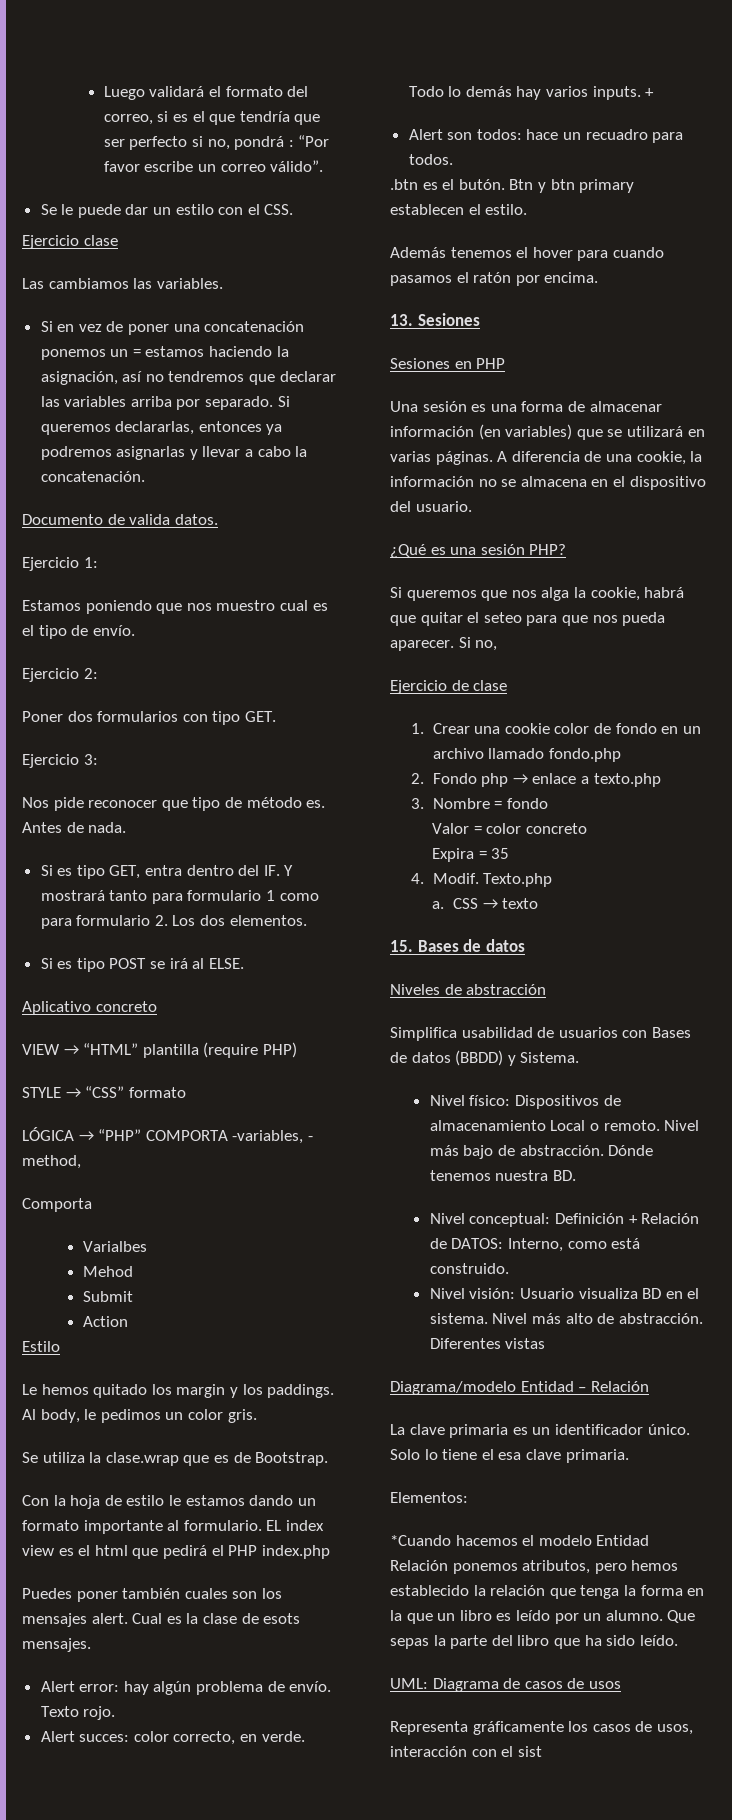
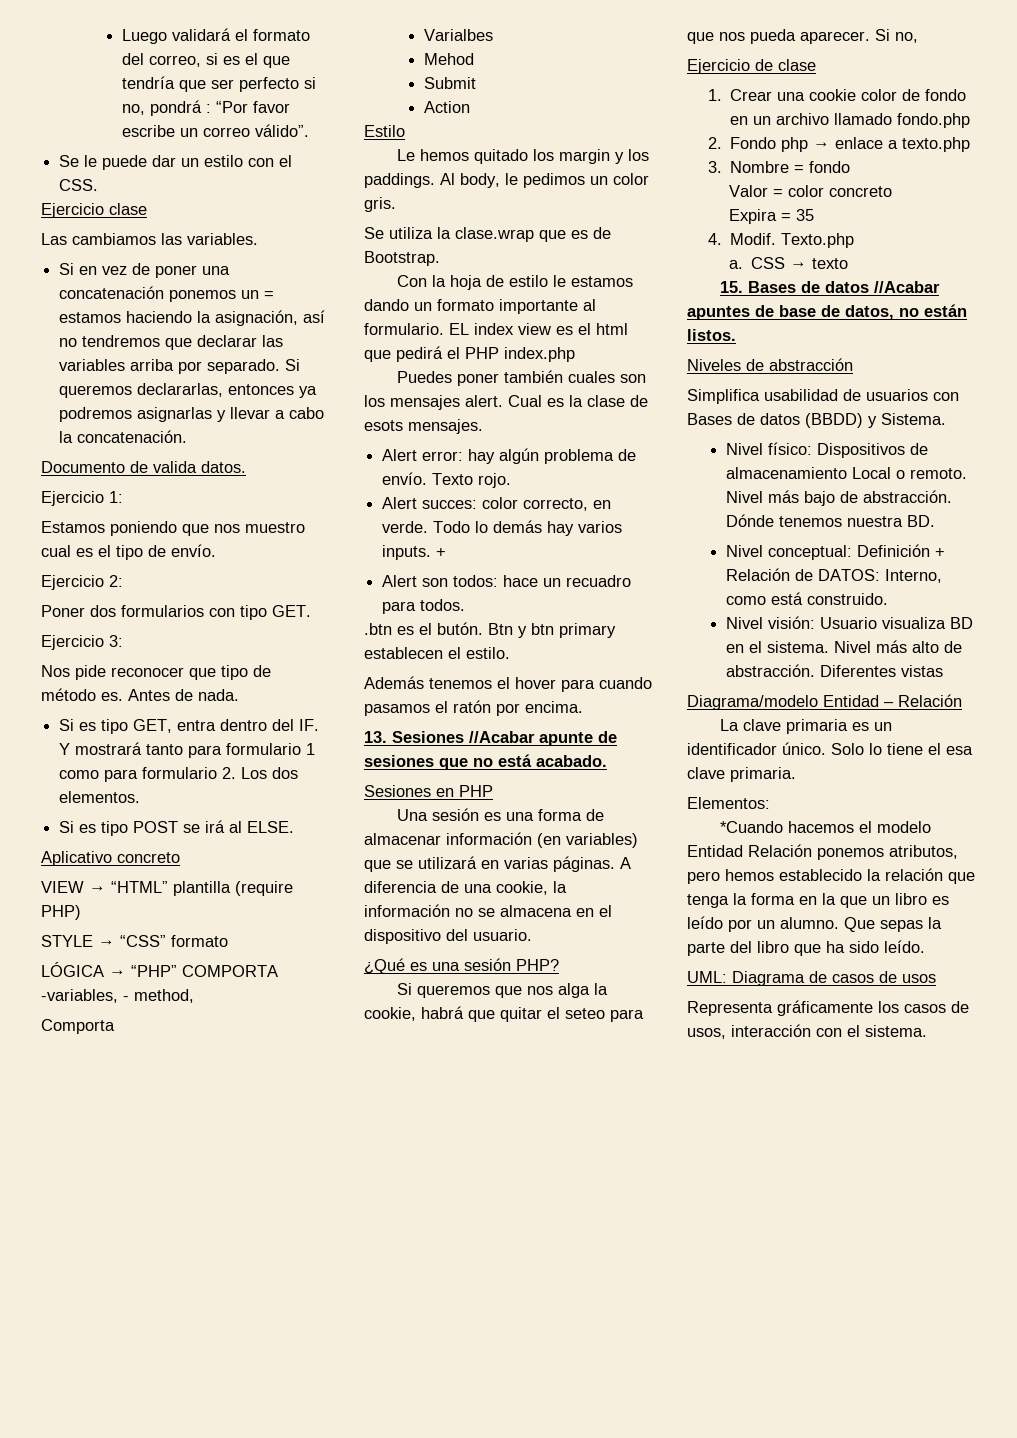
- 13. Sesiones
+ 13. Sesiones //Acabar apunte de sesiones que no está acabado.
- 15. Bases de datos
+ 15. Bases de datos //Acabar apuntes de base de datos, no están listos.
- Representa gráficamente los casos de usos, interacción con el sist
+ Representa gráficamente los casos de usos, interacción con el sistema.

